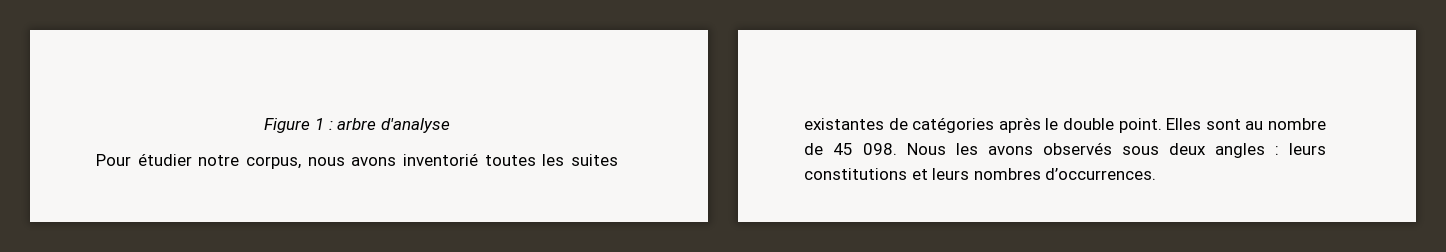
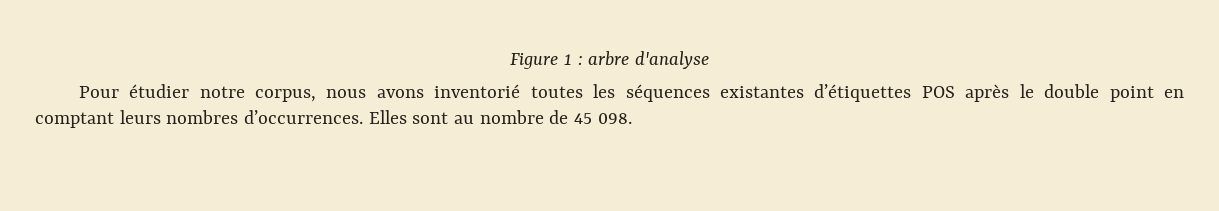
- Pour étudier notre corpus, nous avons inventorié toutes les suites existantes de catégories après le double point.
+ Pour étudier notre corpus, nous avons inventorié toutes les séquences existantes d’étiquettes POS après le double point en comptant leurs nombres d’occurrences.
- Elles sont au nombre de 45 098. Nous les avons observés sous deux angles : leurs constitutions et leurs nombres d’occurrences.
+ Elles sont au nombre de 45 098.

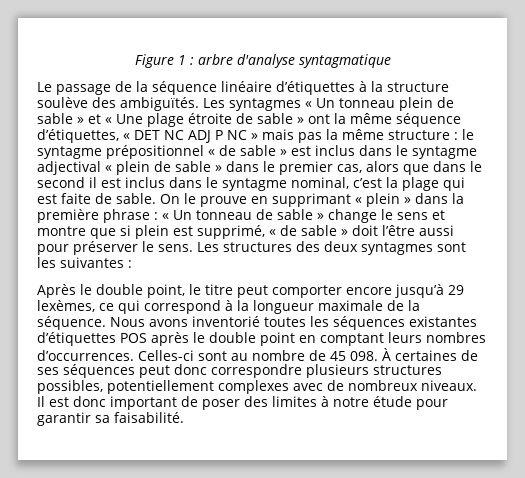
- Figure 1 : arbre d'analyse
- Pour étudier notre corpus, nous avons inventorié toutes les séquences existantes d’étiquettes POS après le double point en comptant leurs nombres d’occurrences.
+ Figure 1 : arbre d'analyse syntagmatique
+ Le passage de la séquence linéaire d’étiquettes à la structure soulève des ambiguïtés. Les syntagmes « Un tonneau plein de sable » et « Une plage étroite de sable » ont la même séquence d’étiquettes, « DET NC ADJ P NC » mais pas la même structure : le syntagme prépositionnel « de sable » est inclus dans le syntagme adjectival « plein de sable » dans le premier cas, alors que dans le second il est inclus dans le syntagme nominal, c’est la plage qui est faite de sable. On le prouve en supprimant « plein » dans la première phrase : « Un tonneau de sable » change le sens et montre que si plein est supprimé, « de sable » doit l’être aussi pour préserver le sens. Les structures des deux syntagmes sont les suivantes :
+ Après le double point, le titre peut comporter encore jusqu’à 29 lexèmes, ce qui correspond à la longueur maximale de la séquence. Nous avons inventorié toutes les séquences existantes d’étiquettes POS après le double point en comptant leurs nombres d’occurrences.
- Elles sont au nombre de 45 098.
+ Celles-ci sont au nombre de 45 098. À certaines de ses séquences peut donc correspondre plusieurs structures possibles, potentiellement complexes avec de nombreux niveaux. Il est donc important de poser des limites à notre étude pour garantir sa faisabilité.

